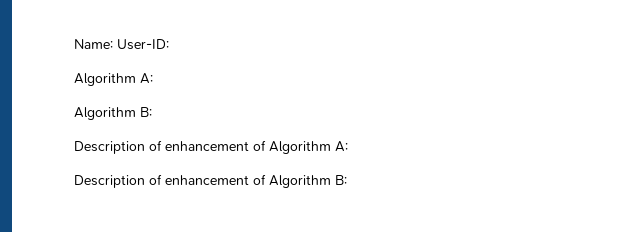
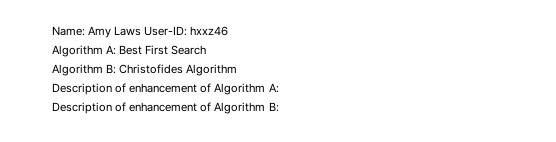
- Name: User-ID:
- Algorithm A:
- Algorithm B:
+ Name: Amy Laws User-ID: hxxz46
+ Algorithm A: Best First Search
+ Algorithm B: Christofides Algorithm

